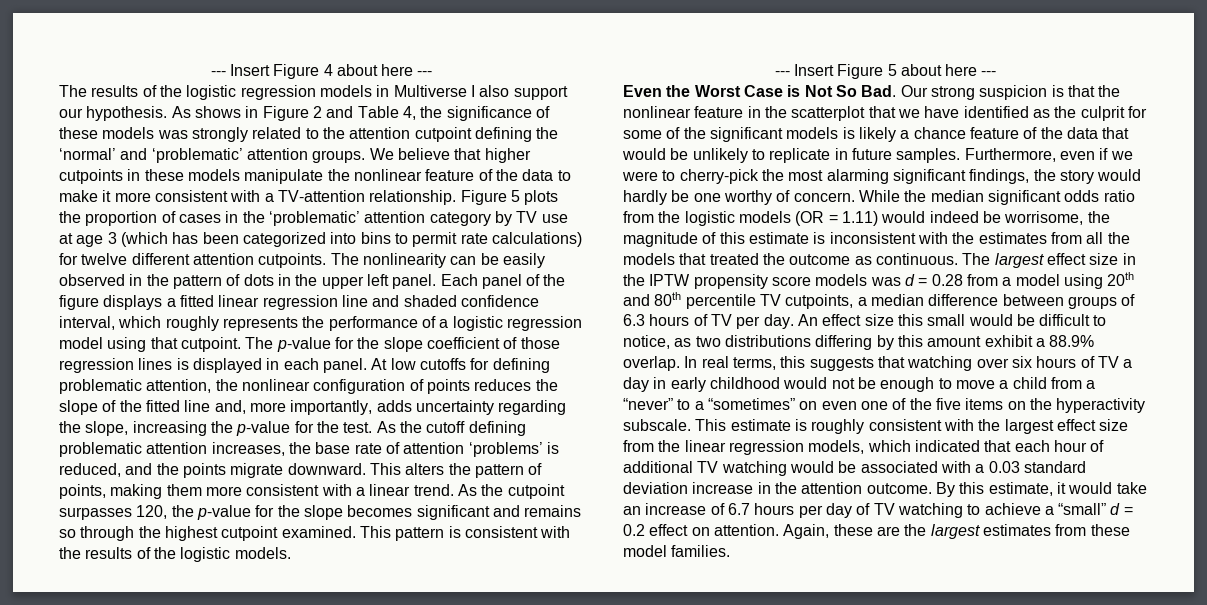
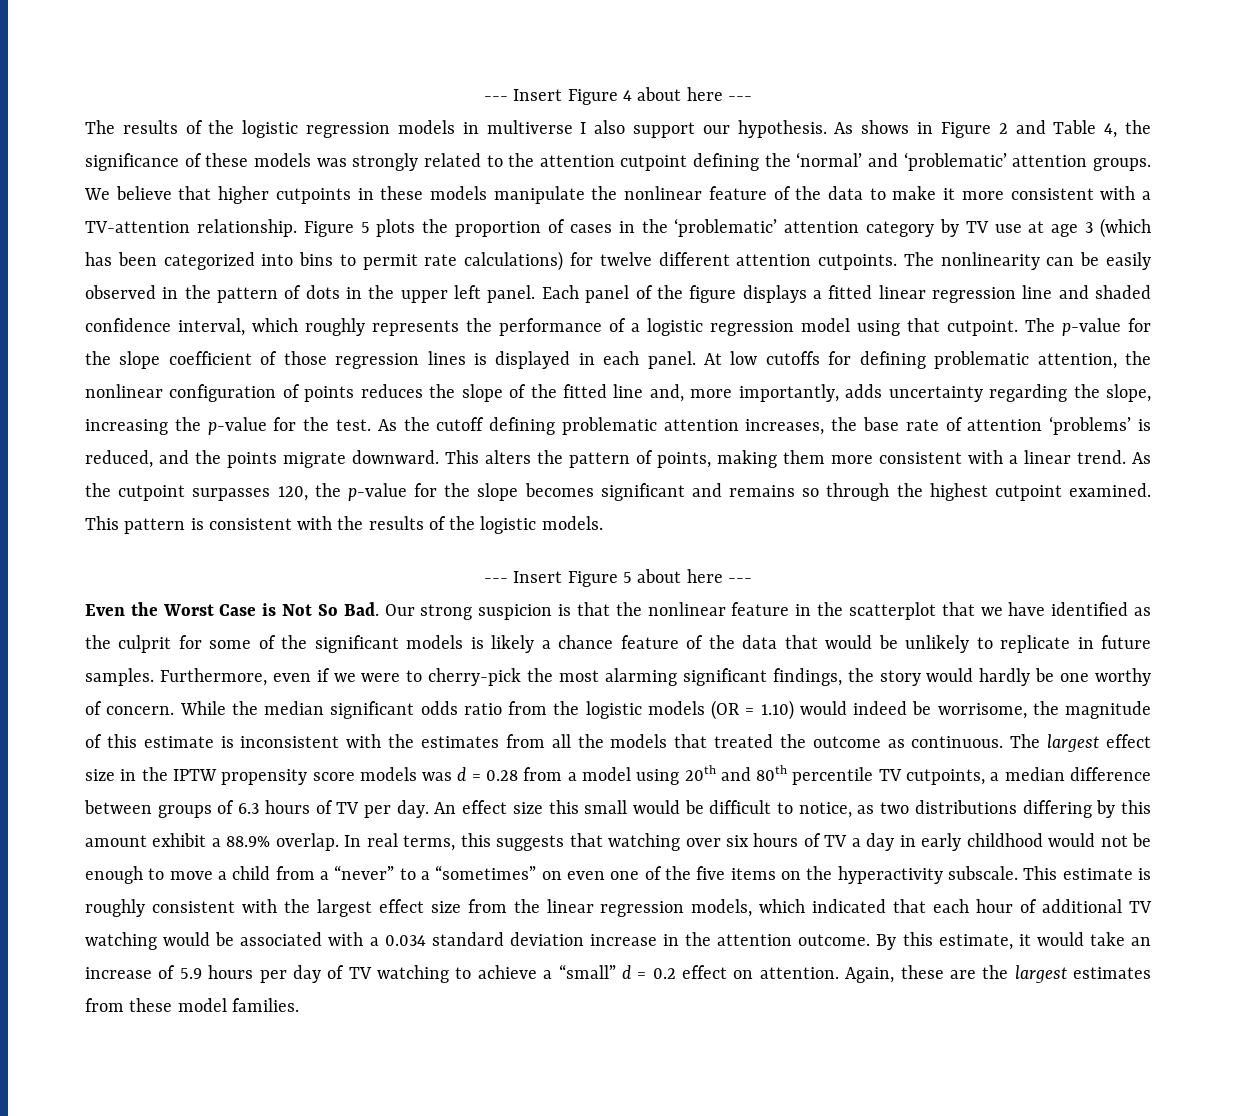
- The results of the logistic regression models in Multiverse I also support our hypothesis.
+ The results of the logistic regression models in multiverse I also support our hypothesis.
- While the median significant odds ratio from the logistic models (OR = 1.11) would indeed be worrisome, the magnitude of this estimate is inconsistent with the estimates from all the models that treated the outcome as continuous.
+ While the median significant odds ratio from the logistic models (OR = 1.10) would indeed be worrisome, the magnitude of this estimate is inconsistent with the estimates from all the models that treated the outcome as continuous.
- This estimate is roughly consistent with the largest effect size from the linear regression models, which indicated that each hour of additional TV watching would be associated with a 0.03 standard deviation increase in the attention outcome.
+ This estimate is roughly consistent with the largest effect size from the linear regression models, which indicated that each hour of additional TV watching would be associated with a 0.034 standard deviation increase in the attention outcome.
- By this estimate, it would take an increase of 6.7 hours per day of TV watching to achieve a “small” d = 0.2 effect on attention.
+ By this estimate, it would take an increase of 5.9 hours per day of TV watching to achieve a “small” d = 0.2 effect on attention.

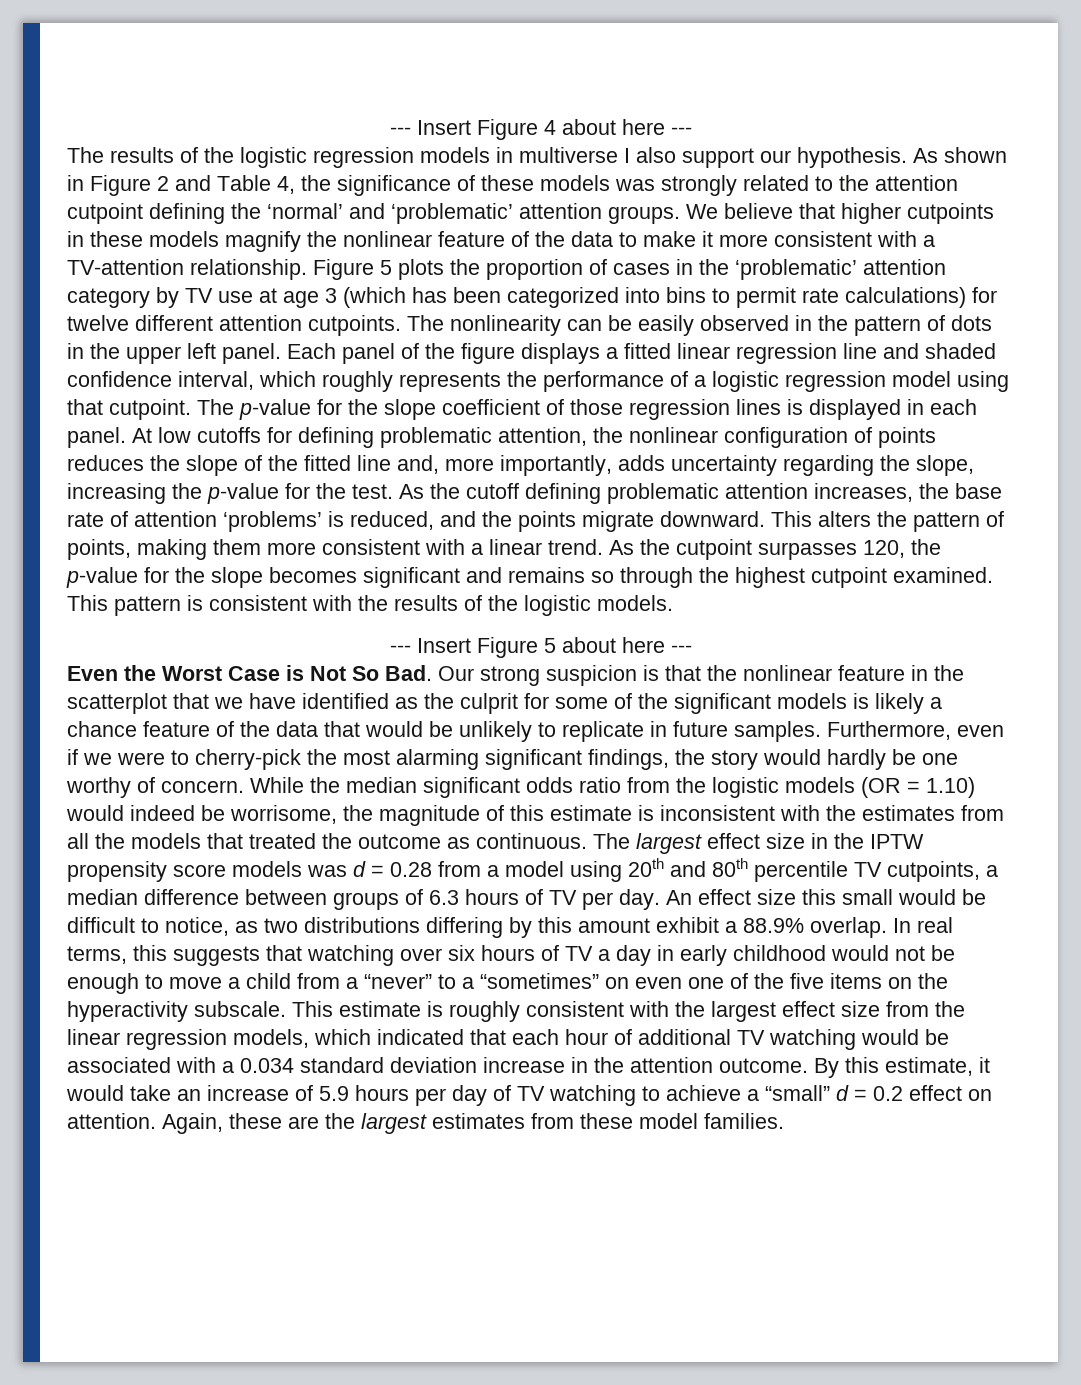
- As shows in Figure 2 and Table 4, the significance of these models was strongly related to the attention cutpoint defining the ‘normal’ and ‘problematic’ attention groups.
+ As shown in Figure 2 and Table 4, the significance of these models was strongly related to the attention cutpoint defining the ‘normal’ and ‘problematic’ attention groups.
- We believe that higher cutpoints in these models manipulate the nonlinear feature of the data to make it more consistent with a TV-attention relationship.
+ We believe that higher cutpoints in these models magnify the nonlinear feature of the data to make it more consistent with a TV-attention relationship.

